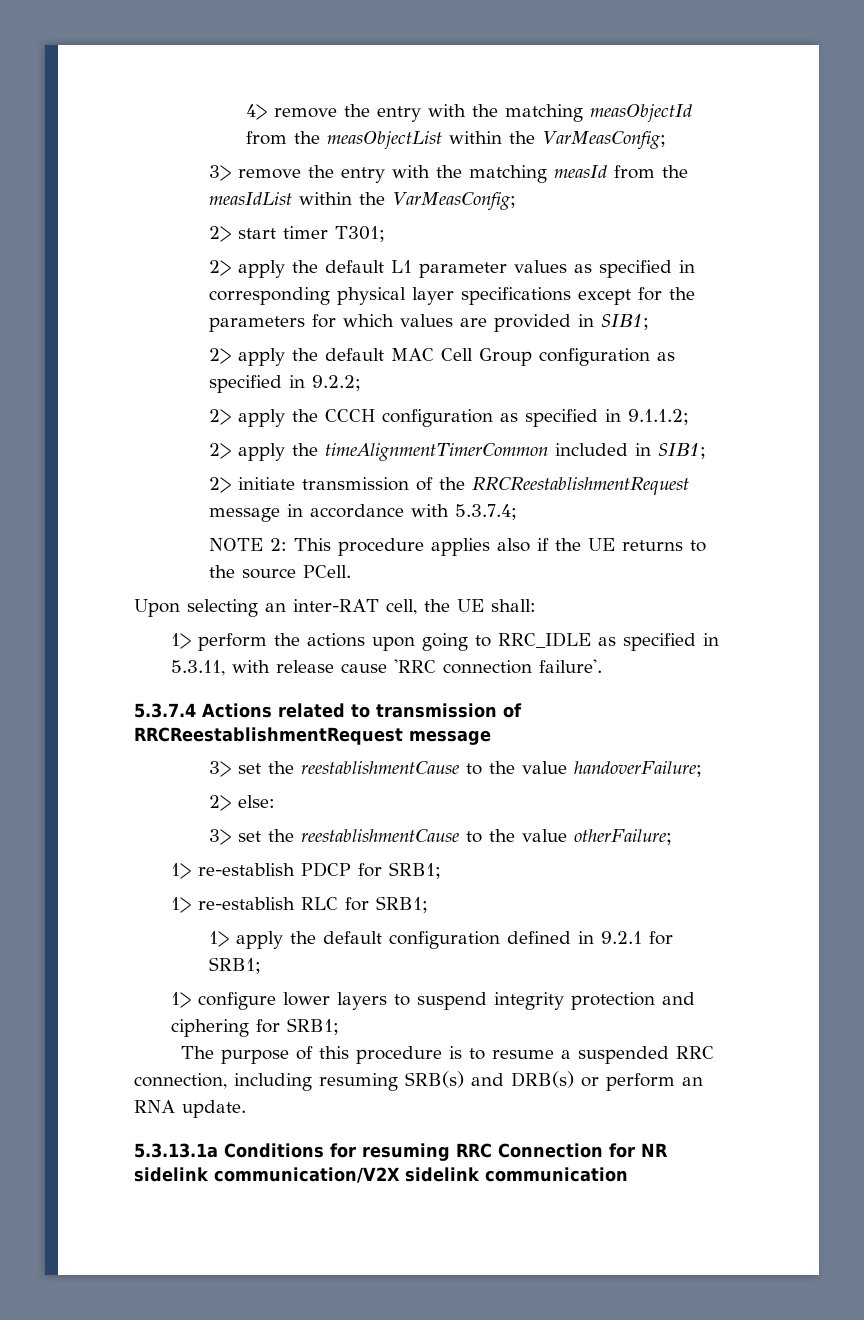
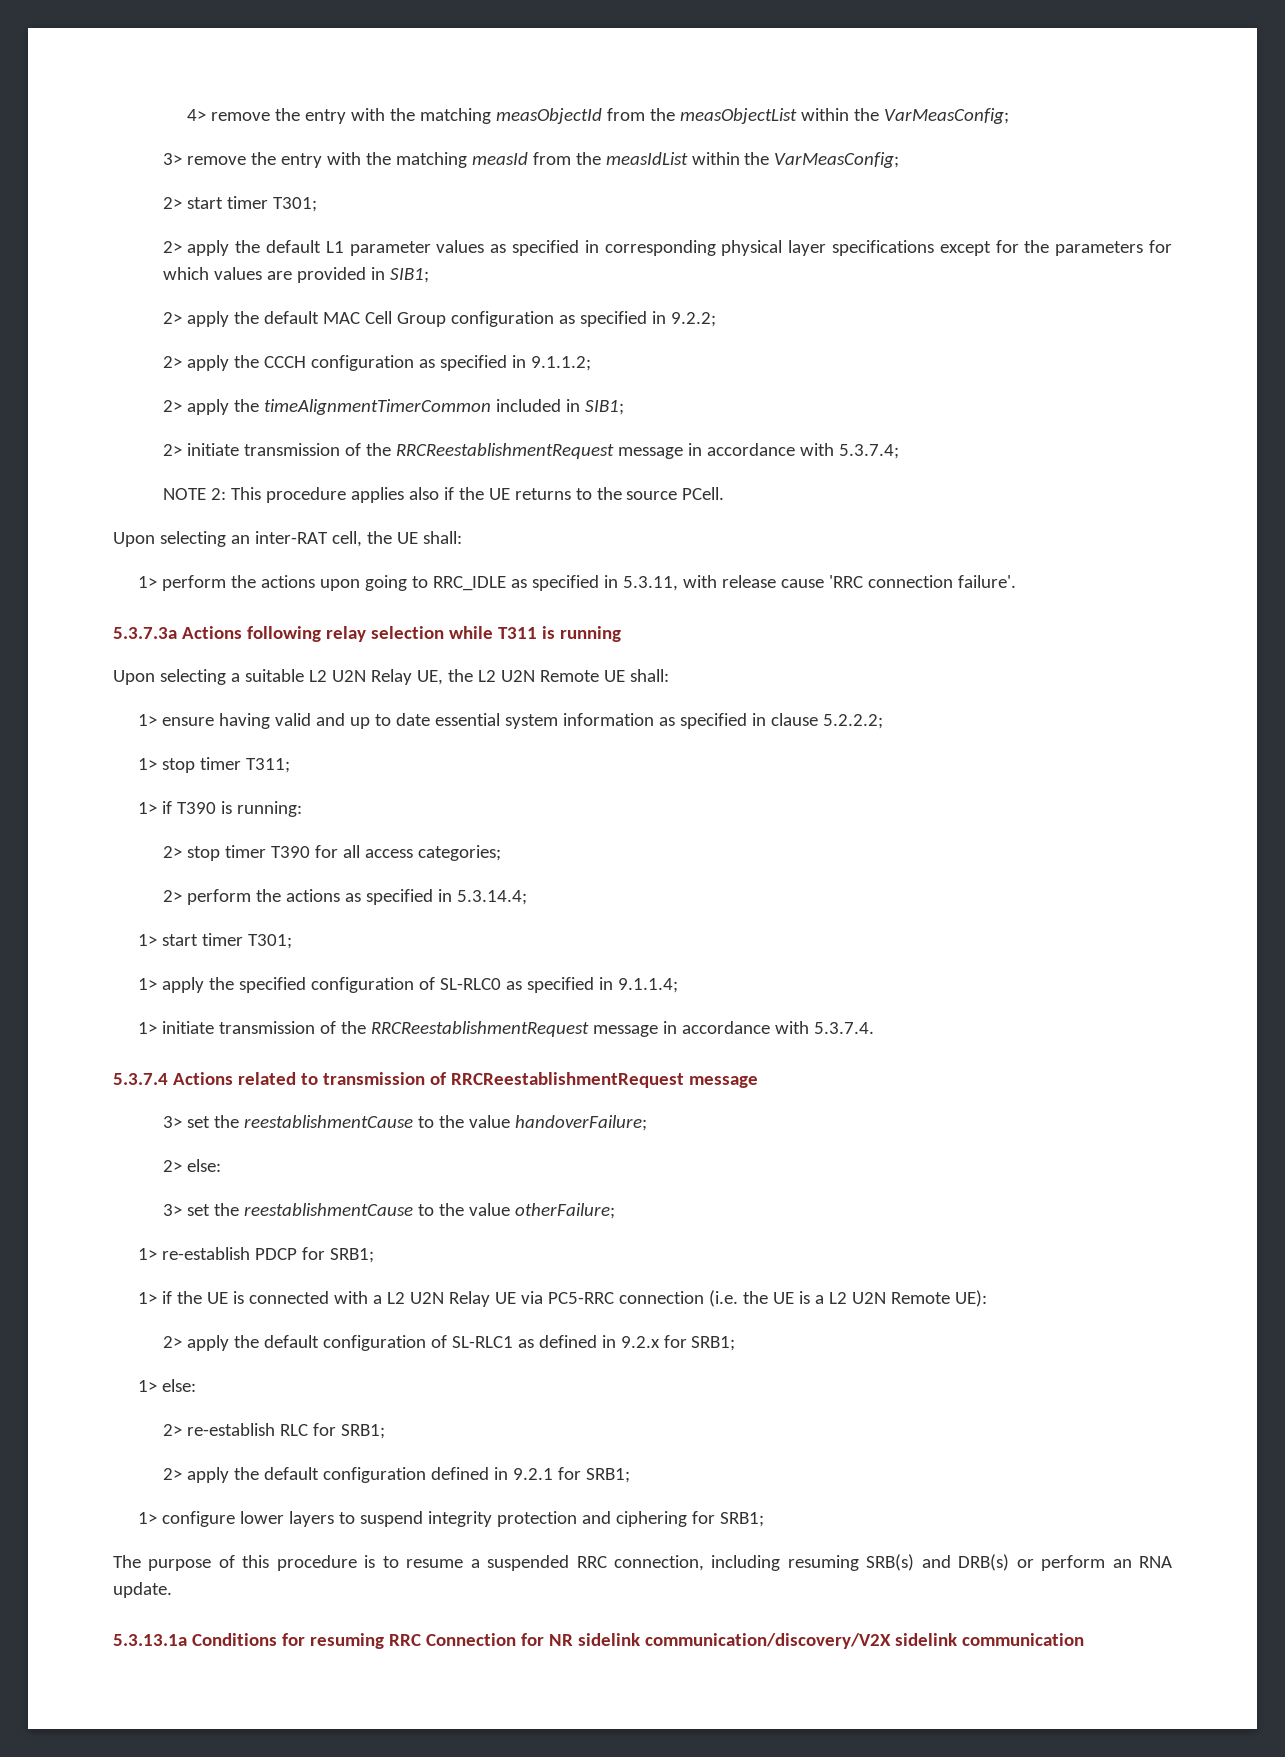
+ 5.3.7.3a Actions following relay selection while T311 is running
+ Upon selecting a suitable L2 U2N Relay UE, the L2 U2N Remote UE shall:
+ 1> ensure having valid and up to date essential system information as specified in clause 5.2.2.2;
+ 1> stop timer T311;
+ 1> if T390 is running:
+ 2> stop timer T390 for all access categories;
+ 2> perform the actions as specified in 5.3.14.4;
+ 1> start timer T301;
+ 1> apply the specified configuration of SL-RLC0 as specified in 9.1.1.4;
+ 1> initiate transmission of the RRCReestablishmentRequest message in accordance with 5.3.7.4.
- 1> re-establish RLC for SRB1;
+ 1> if the UE is connected with a L2 U2N Relay UE via PC5-RRC connection (i.e. the UE is a L2 U2N Remote UE):
+ 2> apply the default configuration of SL-RLC1 as defined in 9.2.x for SRB1;
+ 1> else:
+ 2> re-establish RLC for SRB1;
- 1> apply the default configuration defined in 9.2.1 for SRB1;
+ 2> apply the default configuration defined in 9.2.1 for SRB1;
- 5.3.13.1a Conditions for resuming RRC Connection for NR sidelink communication/V2X sidelink communication
+ 5.3.13.1a Conditions for resuming RRC Connection for NR sidelink communication/discovery/V2X sidelink communication

